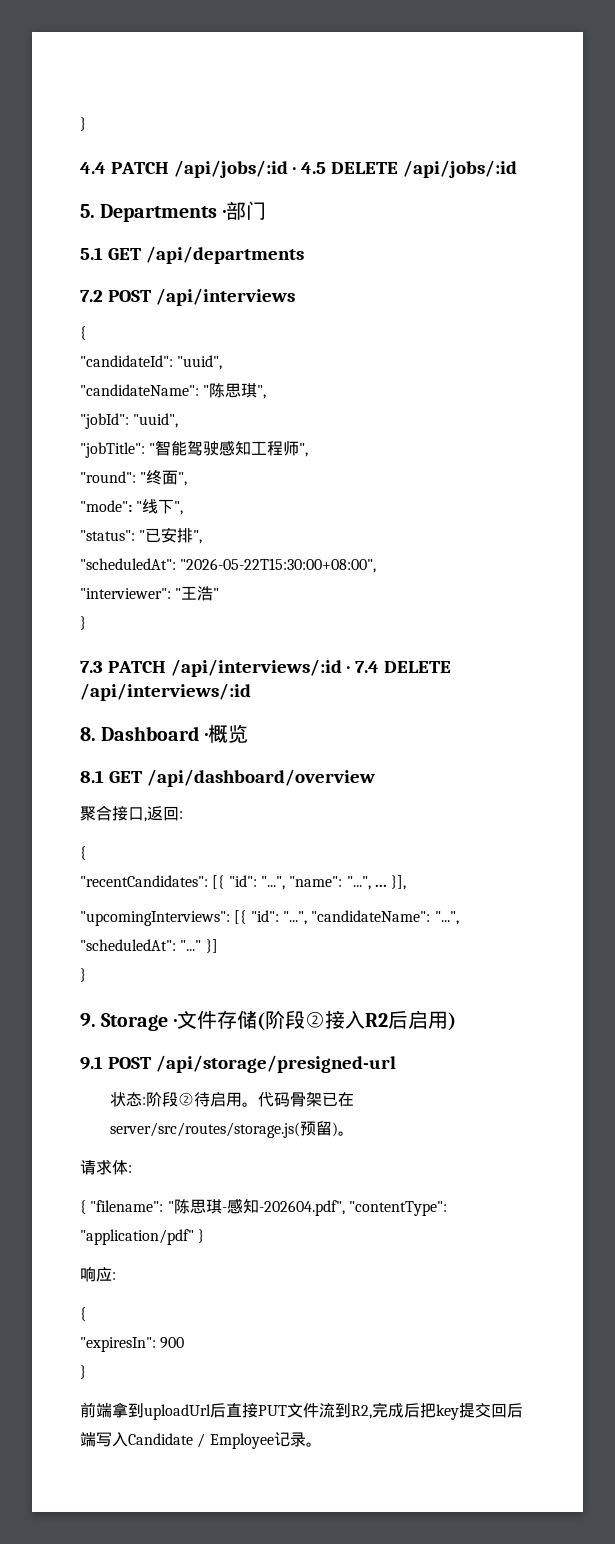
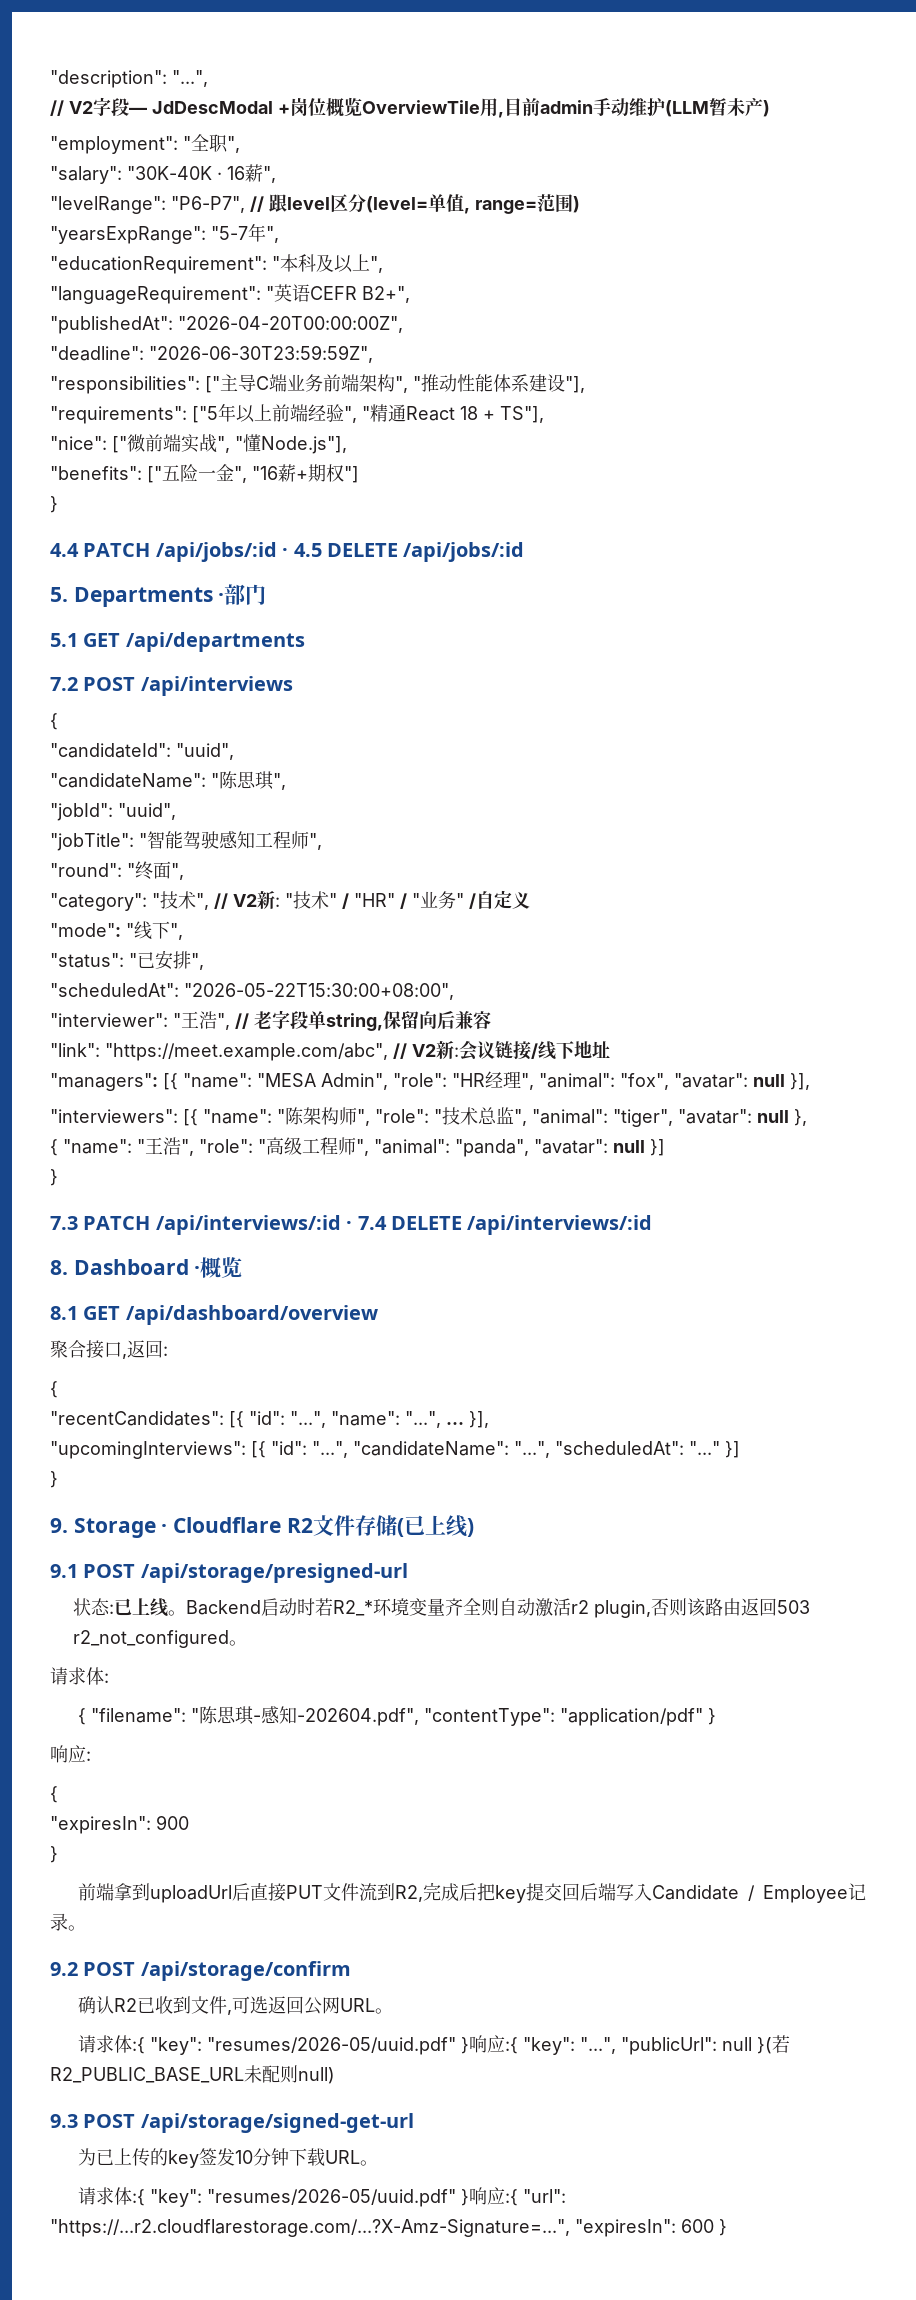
+ "description": "...",
+ // V2字段— JdDescModal +岗位概览OverviewTile用,目前admin手动维护(LLM暂未产)
+ "employment": "全职",
+ "salary": "30K-40K · 16薪",
+ "levelRange": "P6-P7", // 跟level区分(level=单值, range=范围)
+ "yearsExpRange": "5-7年",
+ "educationRequirement": "本科及以上",
+ "languageRequirement": "英语CEFR B2+",
+ "publishedAt": "2026-04-20T00:00:00Z",
+ "deadline": "2026-06-30T23:59:59Z",
+ "responsibilities": ["主导C端业务前端架构", "推动性能体系建设"],
+ "requirements": ["5年以上前端经验", "精通React 18 + TS"],
+ "nice": ["微前端实战", "懂Node.js"],
+ "benefits": ["五险一金", "16薪+期权"]
+ "category": "技术", // V2新: "技术" / "HR" / "业务" /自定义
- "interviewer": "王浩"
+ "interviewer": "王浩", // 老字段单string,保留向后兼容
+ "link": "https://meet.example.com/abc", // V2新:会议链接/线下地址
+ "managers": [{ "name": "MESA Admin", "role": "HR经理", "animal": "fox", "avatar": null }],
+ "interviewers": [{ "name": "陈架构师", "role": "技术总监", "animal": "tiger", "avatar": null },
+ { "name": "王浩", "role": "高级工程师", "animal": "panda", "avatar": null }]
- 9. Storage ·文件存储(阶段②接入R2后启用)
+ 9. Storage · Cloudflare R2文件存储(已上线)
- 状态:阶段②待启用。代码骨架已在server/src/routes/storage.js(预留)。
+ 状态:已上线。Backend启动时若R2_*环境变量齐全则自动激活r2 plugin,否则该路由返回503 r2_not_configured。
+ 9.2 POST /api/storage/confirm
+ 确认R2已收到文件,可选返回公网URL。
+ 请求体:{ "key": "resumes/2026-05/uuid.pdf" }响应:{ "key": "...", "publicUrl": null }(若R2_PUBLIC_BASE_URL未配则null)
+ 9.3 POST /api/storage/signed-get-url
+ 为已上传的key签发10分钟下载URL。
+ 请求体:{ "key": "resumes/2026-05/uuid.pdf" }响应:{ "url": "https://...r2.cloudflarestorage.com/...?X-Amz-Signature=...", "expiresIn": 600 }

